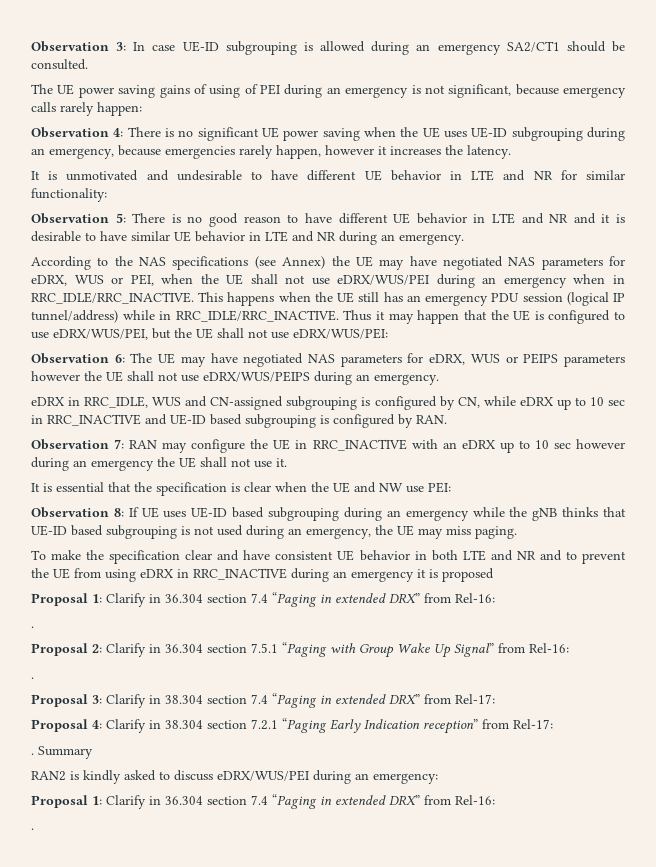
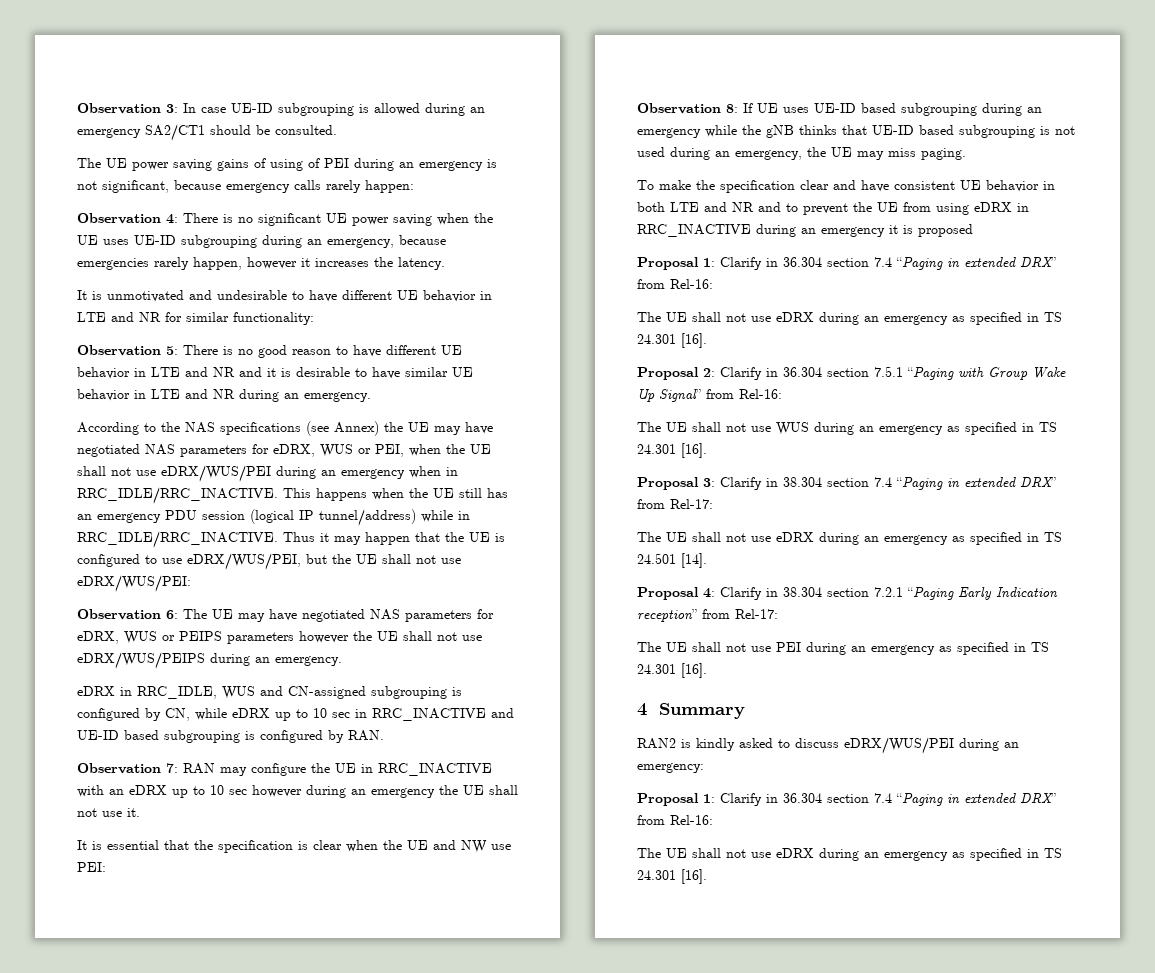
  To make the specification clear and have consistent UE behavior in both LTE and NR and to prevent the UE from using eDRX in RRC_INACTIVE during an emergency it is proposed
  Proposal 1: Clarify in 36.304 section 7.4 “Paging in extended DRX” from Rel-16:
- .
+ The UE shall not use eDRX during an emergency as specified in TS 24.301 [16].
  Proposal 2: Clarify in 36.304 section 7.5.1 “Paging with Group Wake Up Signal” from Rel-16:
- .
+ The UE shall not use WUS during an emergency as specified in TS 24.301 [16].
+ The UE shall not use eDRX during an emergency as specified in TS 24.501 [14].
- . Summary
+ The UE shall not use PEI during an emergency as specified in TS 24.301 [16].
+ 4 Summary
  RAN2 is kindly asked to discuss eDRX/WUS/PEI during an emergency:
  Proposal 1: Clarify in 36.304 section 7.4 “Paging in extended DRX” from Rel-16:
- .
+ The UE shall not use eDRX during an emergency as specified in TS 24.301 [16].

